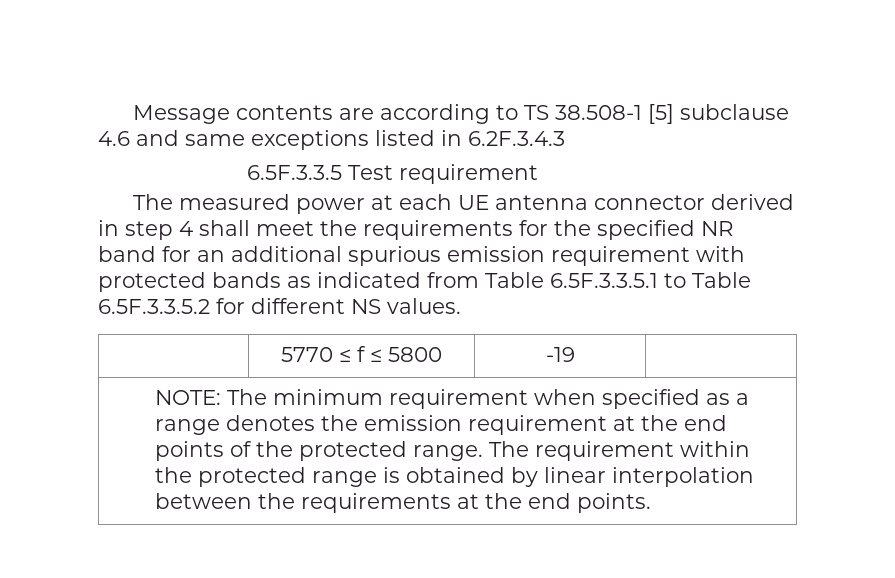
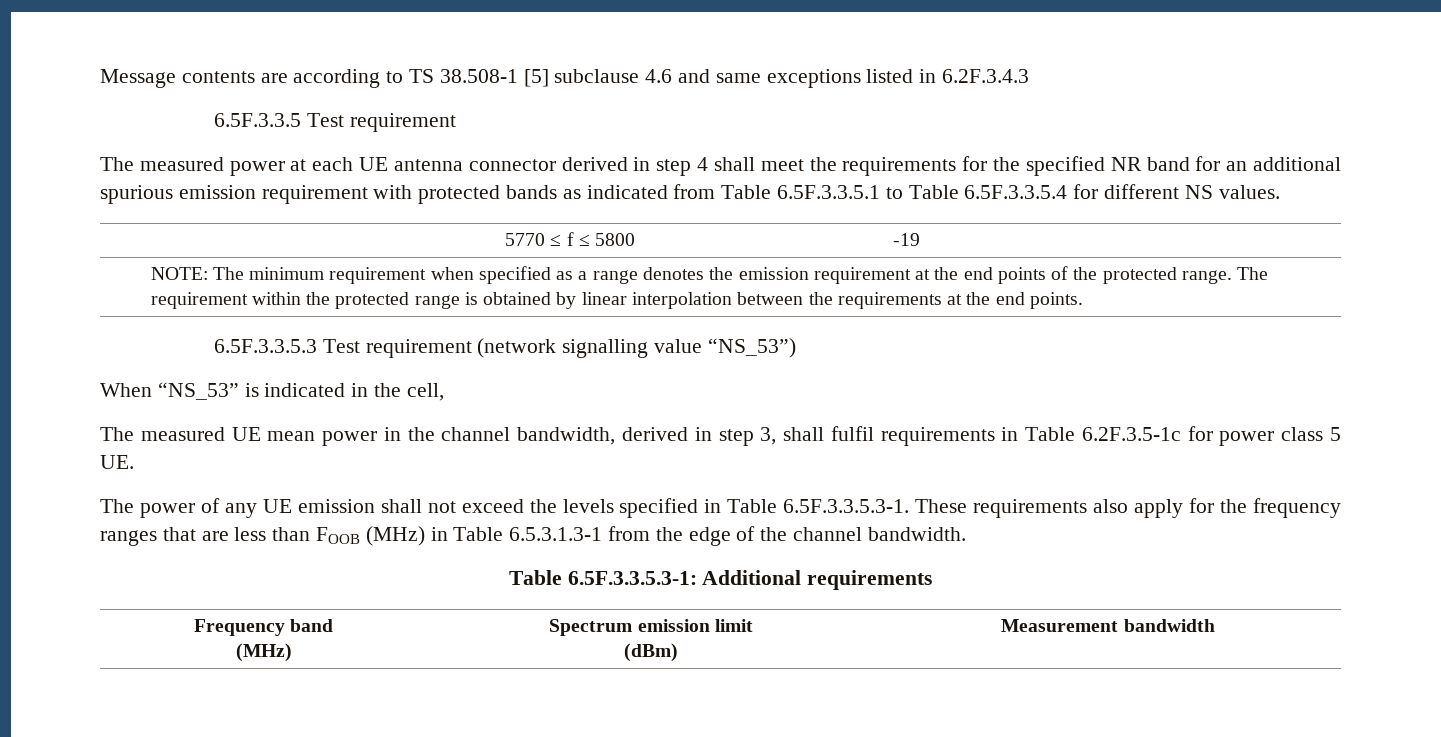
- The measured power at each UE antenna connector derived in step 4 shall meet the requirements for the specified NR band for an additional spurious emission requirement with protected bands as indicated from Table 6.5F.3.3.5.1 to Table 6.5F.3.3.5.2 for different NS values.
+ The measured power at each UE antenna connector derived in step 4 shall meet the requirements for the specified NR band for an additional spurious emission requirement with protected bands as indicated from Table 6.5F.3.3.5.1 to Table 6.5F.3.3.5.4 for different NS values.
+ 6.5F.3.3.5.3 Test requirement (network signalling value “NS_53”)
+ When “NS_53” is indicated in the cell,
+ The measured UE mean power in the channel bandwidth, derived in step 3, shall fulfil requirements in Table 6.2F.3.5-1c for power class 5 UE.
+ The power of any UE emission shall not exceed the levels specified in Table 6.5F.3.3.5.3-1. These requirements also apply for the frequency ranges that are less than FOOB (MHz) in Table 6.5.3.1.3-1 from the edge of the channel bandwidth.
+ Table 6.5F.3.3.5.3-1: Additional requirements
+ Frequency band
+ (MHz) | Spectrum emission limit
+ (dBm) | Measurement bandwidth

